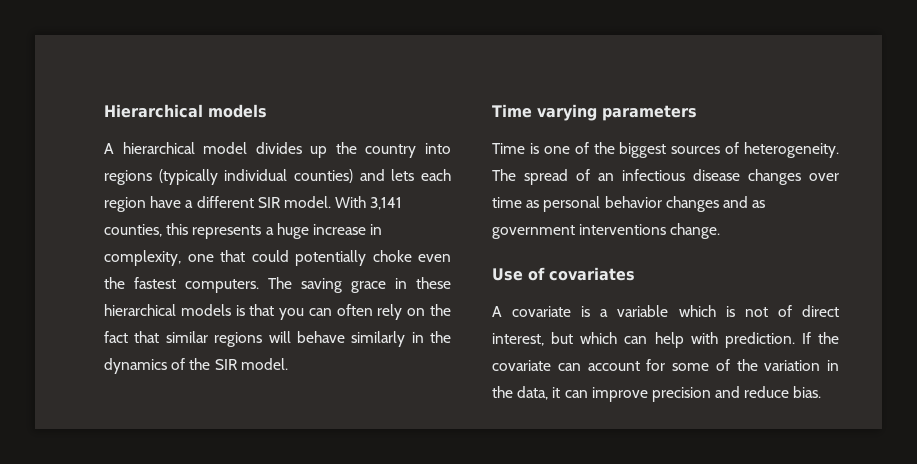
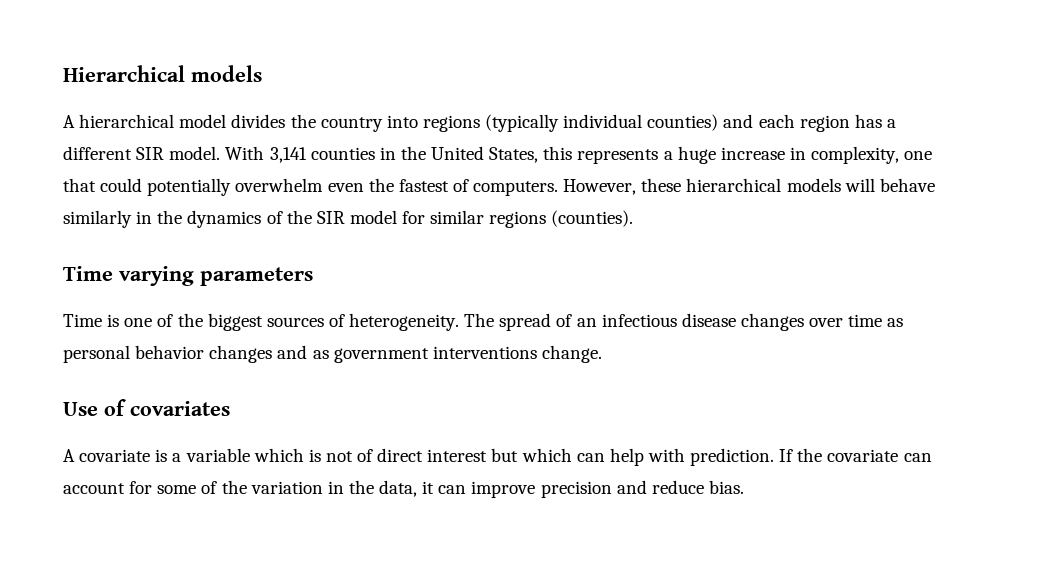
- A hierarchical model divides up the country into regions (typically individual counties) and lets each region have a different SIR model.
+ A hierarchical model divides the country into regions (typically individual counties) and each region has a different SIR model.
- With 3,141 counties, this represents a huge increase in complexity, one that could potentially choke even the fastest computers. The saving grace in these hierarchical models is that you can often rely on the fact that similar regions will behave similarly in the dynamics of the SIR model.
+ With 3,141 counties in the United States, this represents a huge increase in complexity, one that could potentially overwhelm even the fastest of computers. However, these hierarchical models will behave similarly in the dynamics of the SIR model for similar regions (counties).
- A covariate is a variable which is not of direct interest, but which can help with prediction.
+ A covariate is a variable which is not of direct interest but which can help with prediction.

